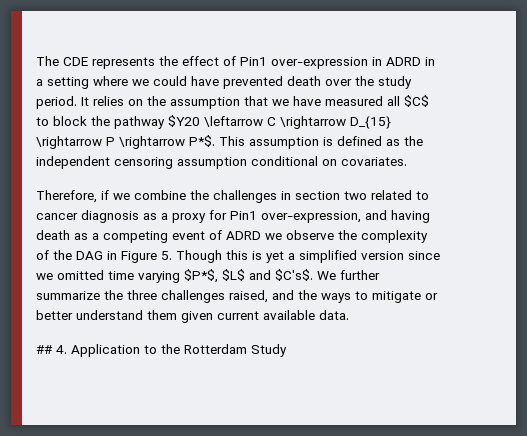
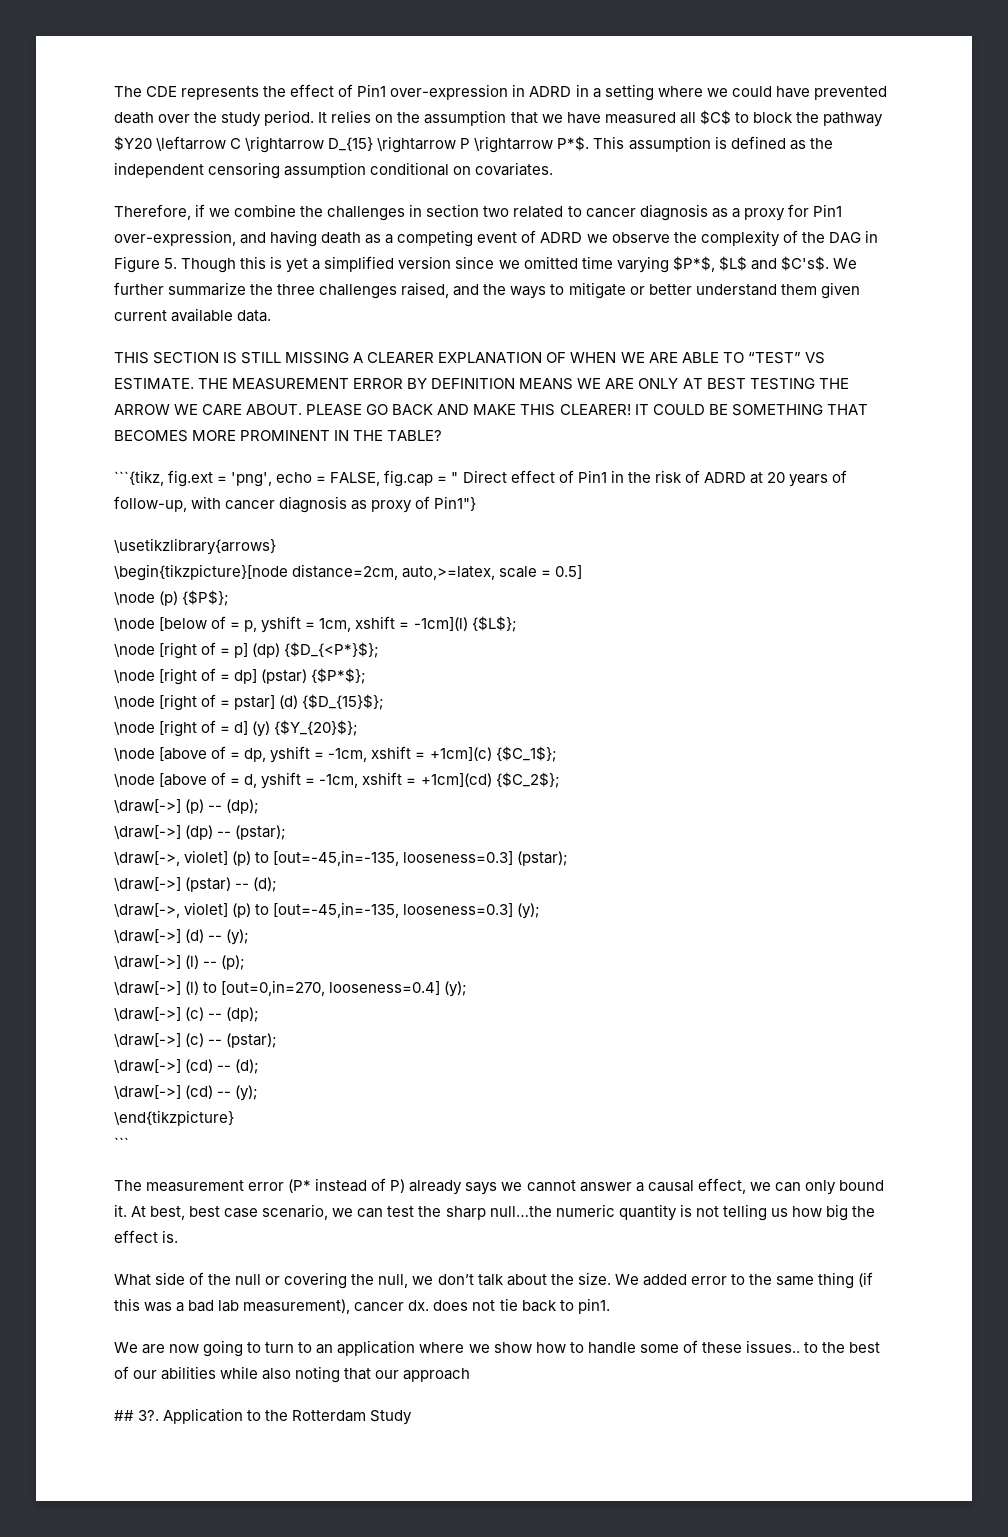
+ THIS SECTION IS STILL MISSING A CLEARER EXPLANATION OF WHEN WE ARE ABLE TO “TEST” VS ESTIMATE. THE MEASUREMENT ERROR BY DEFINITION MEANS WE ARE ONLY AT BEST TESTING THE ARROW WE CARE ABOUT. PLEASE GO BACK AND MAKE THIS CLEARER! IT COULD BE SOMETHING THAT BECOMES MORE PROMINENT IN THE TABLE?
+ ```{tikz, fig.ext = 'png', echo = FALSE, fig.cap = " Direct effect of Pin1 in the risk of ADRD at 20 years of follow-up, with cancer diagnosis as proxy of Pin1"}
+ \usetikzlibrary{arrows}
+ \begin{tikzpicture}[node distance=2cm, auto,>=latex, scale = 0.5]
+ \node (p) {$P$};
+ \node [below of = p, yshift = 1cm, xshift = -1cm](l) {$L$};
+ \node [right of = p] (dp) {$D_{<P*}$};
+ \node [right of = dp] (pstar) {$P*$};
+ \node [right of = pstar] (d) {$D_{15}$};
+ \node [right of = d] (y) {$Y_{20}$};
+ \node [above of = dp, yshift = -1cm, xshift = +1cm](c) {$C_1$};
+ \node [above of = d, yshift = -1cm, xshift = +1cm](cd) {$C_2$};
+ \draw[->] (p) -- (dp);
+ \draw[->] (dp) -- (pstar);
+ \draw[->, violet] (p) to [out=-45,in=-135, looseness=0.3] (pstar);
+ \draw[->] (pstar) -- (d);
+ \draw[->, violet] (p) to [out=-45,in=-135, looseness=0.3] (y);
+ \draw[->] (d) -- (y);
+ \draw[->] (l) -- (p);
+ \draw[->] (l) to [out=0,in=270, looseness=0.4] (y);
+ \draw[->] (c) -- (dp);
+ \draw[->] (c) -- (pstar);
+ \draw[->] (cd) -- (d);
+ \draw[->] (cd) -- (y);
+ \end{tikzpicture}
+ ```
+ The measurement error (P* instead of P) already says we cannot answer a causal effect, we can only bound it. At best, best case scenario, we can test the sharp null…the numeric quantity is not telling us how big the effect is.
+ What side of the null or covering the null, we don’t talk about the size. We added error to the same thing (if this was a bad lab measurement), cancer dx. does not tie back to pin1.
+ We are now going to turn to an application where we show how to handle some of these issues.. to the best of our abilities while also noting that our approach
- ## 4. Application to the Rotterdam Study
+ ## 3?. Application to the Rotterdam Study

